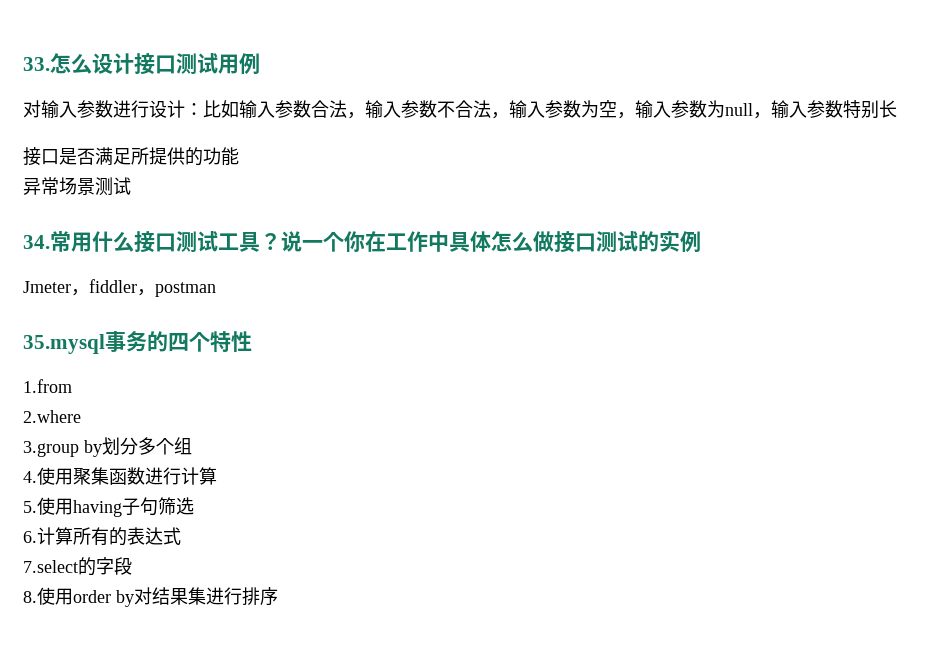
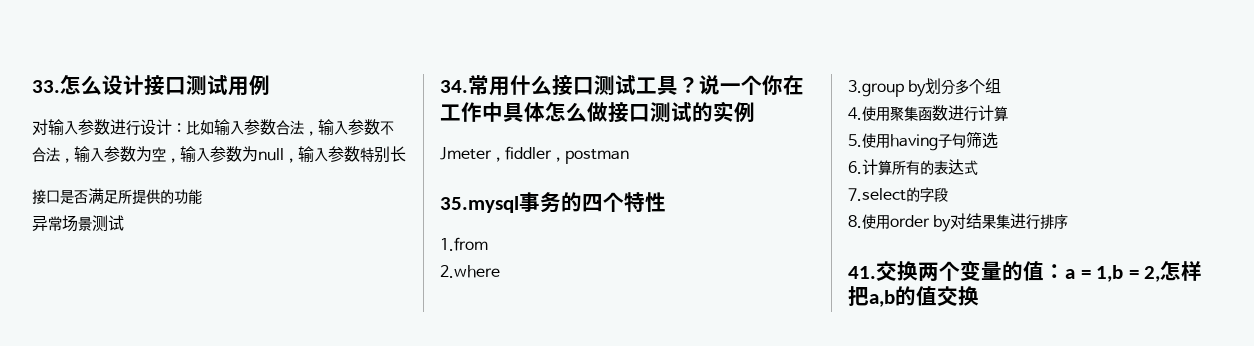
+ 41.交换两个变量的值：a = 1,b = 2,怎样把a,b的值交换

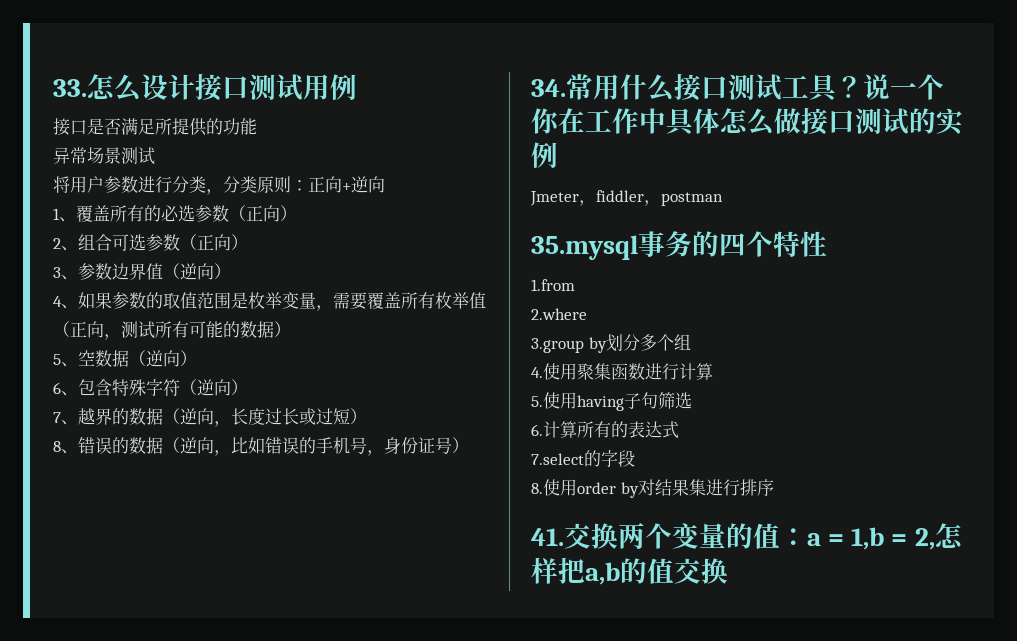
- 对输入参数进行设计：比如输入参数合法，输入参数不合法，输入参数为空，输入参数为null，输入参数特别长
+ 将用户参数进行分类，分类原则：正向+逆向
+ 1、覆盖所有的必选参数（正向）
+ 2、组合可选参数（正向）
+ 3、参数边界值（逆向）
+ 4、如果参数的取值范围是枚举变量，需要覆盖所有枚举值（正向，测试所有可能的数据）
+ 5、空数据（逆向）
+ 6、包含特殊字符（逆向）
+ 7、越界的数据（逆向，长度过长或过短）
+ 8、错误的数据（逆向，比如错误的手机号，身份证号）

